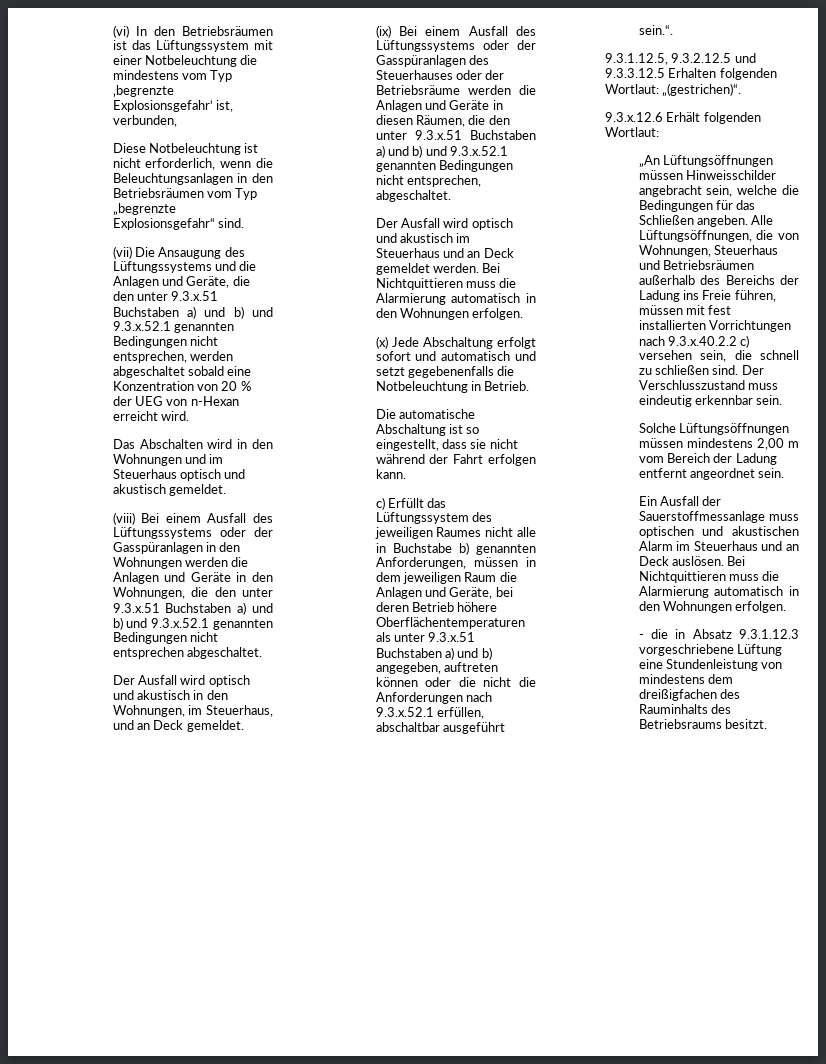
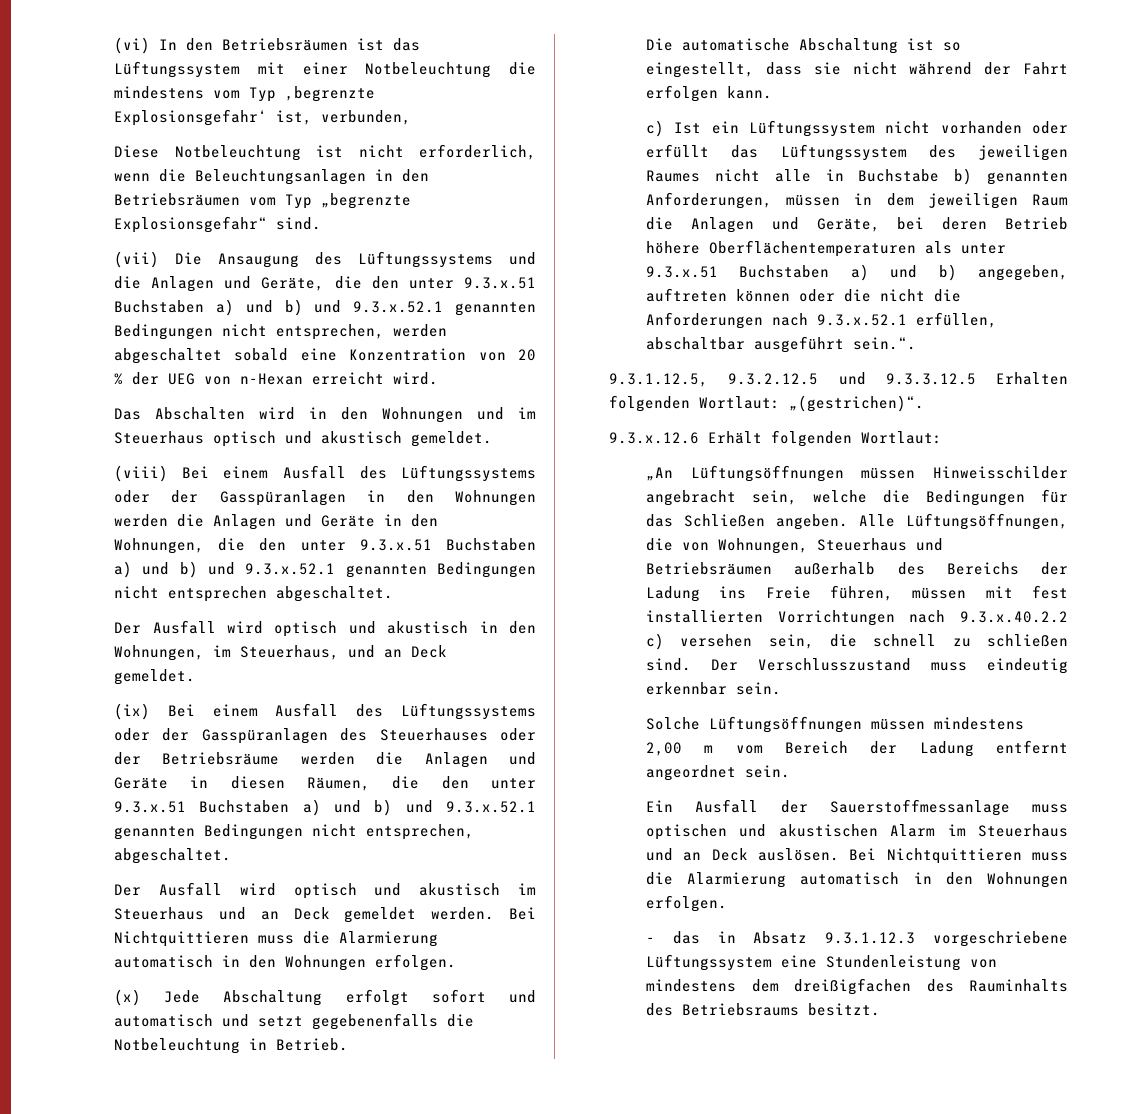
- c) Erfüllt das Lüftungssystem des jeweiligen Raumes nicht alle in Buchstabe b) genannten Anforderungen, müssen in dem jeweiligen Raum die Anlagen und Geräte, bei deren Betrieb höhere Oberflächentemperaturen als unter 9.3.x.51 Buchstaben a) und b) angegeben, auftreten können oder die nicht die Anforderungen nach 9.3.x.52.1 erfüllen, abschaltbar ausgeführt sein.“.
+ c) Ist ein Lüftungssystem nicht vorhanden oder erfüllt das Lüftungssystem des jeweiligen Raumes nicht alle in Buchstabe b) genannten Anforderungen, müssen in dem jeweiligen Raum die Anlagen und Geräte, bei deren Betrieb höhere Oberflächentemperaturen als unter 9.3.x.51 Buchstaben a) und b) angegeben, auftreten können oder die nicht die Anforderungen nach 9.3.x.52.1 erfüllen, abschaltbar ausgeführt sein.“.
- - die in Absatz 9.3.1.12.3 vorgeschriebene Lüftung eine Stundenleistung von mindestens dem dreißigfachen des Rauminhalts des Betriebsraums besitzt.
+ - das in Absatz 9.3.1.12.3 vorgeschriebene Lüftungssystem eine Stundenleistung von mindestens dem dreißigfachen des Rauminhalts des Betriebsraums besitzt.

